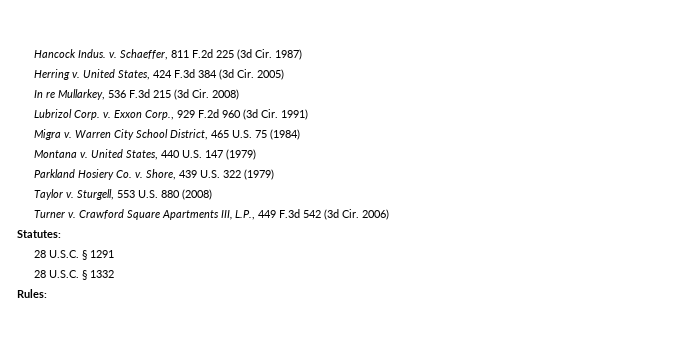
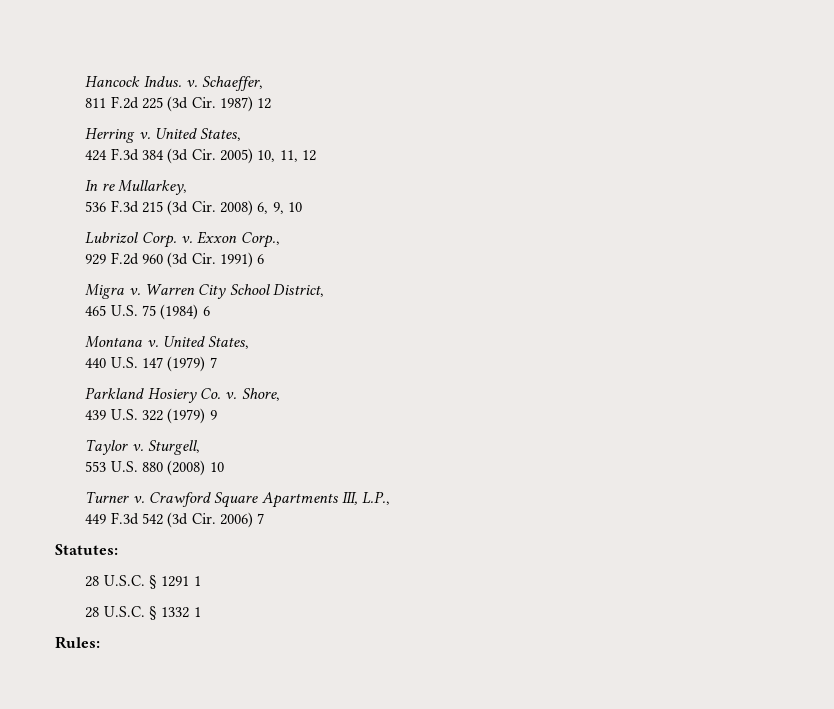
- Schaeffer, 811 F.2d 225 (3d Cir. 1987)
+ Schaeffer,
+ 811 F.2d 225 (3d Cir. 1987) 12
- Herring v. United States, 424 F.3d 384 (3d Cir. 2005)
+ Herring v. United States,
+ 424 F.3d 384 (3d Cir. 2005) 10, 11, 12
- In re Mullarkey, 536 F.3d 215 (3d Cir. 2008)
+ In re Mullarkey,
+ 536 F.3d 215 (3d Cir. 2008) 6, 9, 10
- Exxon Corp., 929 F.2d 960 (3d Cir. 1991)
+ Exxon Corp.,
+ 929 F.2d 960 (3d Cir. 1991) 6
- Warren City School District, 465 U.S. 75 (1984)
+ Warren City School District,
+ 465 U.S. 75 (1984) 6
- Montana v. United States, 440 U.S. 147 (1979)
+ Montana v. United States,
+ 440 U.S. 147 (1979) 7
- Shore, 439 U.S. 322 (1979)
+ Shore,
+ 439 U.S. 322 (1979) 9
- Sturgell, 553 U.S. 880 (2008)
+ Sturgell,
+ 553 U.S. 880 (2008) 10
- Crawford Square Apartments III, L.P., 449 F.3d 542 (3d Cir. 2006)
+ Crawford Square Apartments III, L.P.,
+ 449 F.3d 542 (3d Cir. 2006) 7
- 28 U.S.C. § 1291
+ 28 U.S.C. § 1291 1
- 28 U.S.C. § 1332
+ 28 U.S.C. § 1332 1

